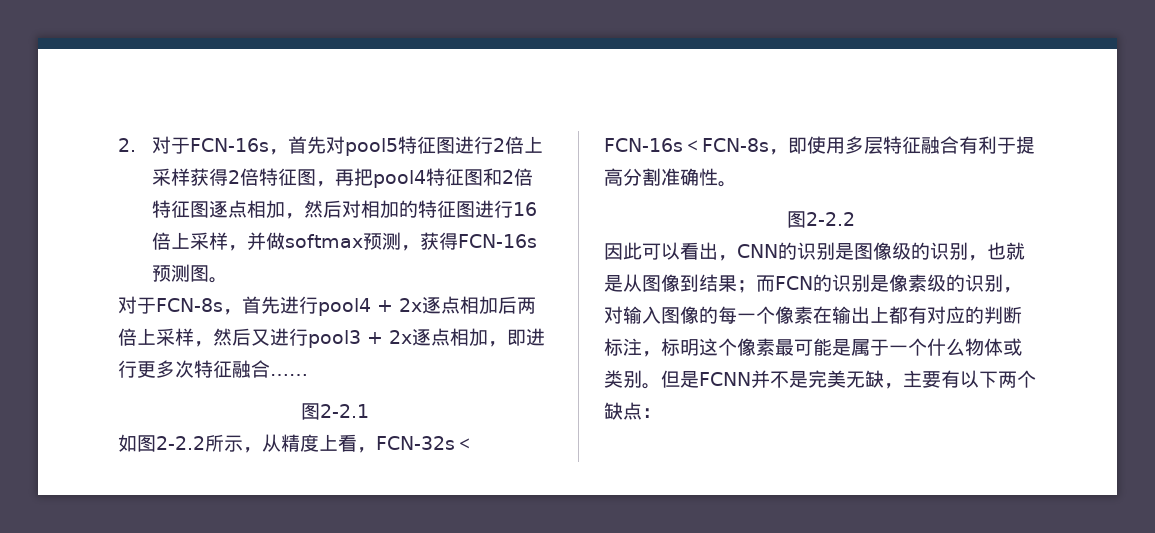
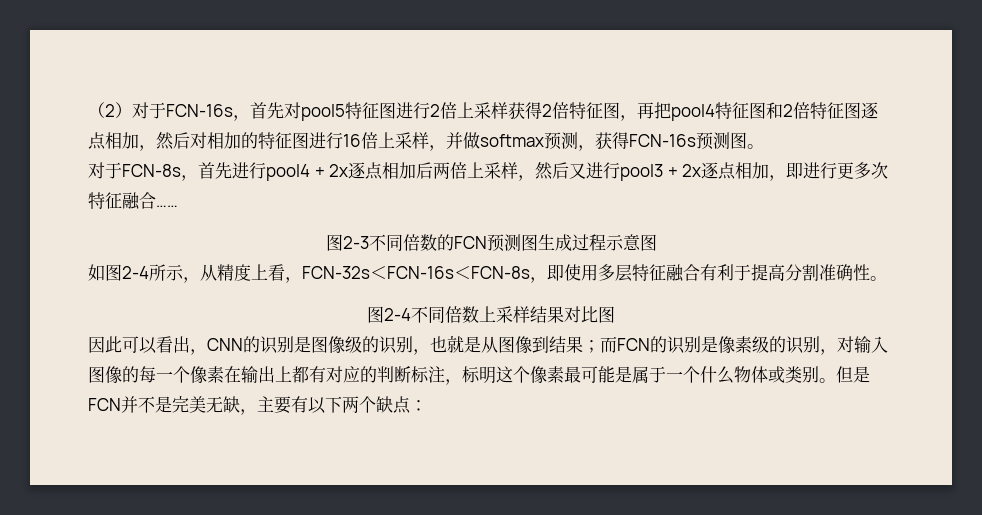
- 2.对于FCN-16s，首先对pool5特征图进行2倍上采样获得2倍特征图，再把pool4特征图和2倍特征图逐点相加，然后对相加的特征图进行16倍上采样，并做softmax预测，获得FCN-16s预测图。
+ （2）对于FCN-16s，首先对pool5特征图进行2倍上采样获得2倍特征图，再把pool4特征图和2倍特征图逐点相加，然后对相加的特征图进行16倍上采样，并做softmax预测，获得FCN-16s预测图。
- 图2-2.1
+ 图2-3不同倍数的FCN预测图生成过程示意图
- 如图2-2.2所示，从精度上看，FCN-32s＜FCN-16s＜FCN-8s，即使用多层特征融合有利于提高分割准确性。
- 图2-2.2
+ 如图2-4所示，从精度上看，FCN-32s＜FCN-16s＜FCN-8s，即使用多层特征融合有利于提高分割准确性。
+ 图2-4不同倍数上采样结果对比图
- 但是FCNN并不是完美无缺，主要有以下两个缺点：
+ 但是FCN并不是完美无缺，主要有以下两个缺点：

